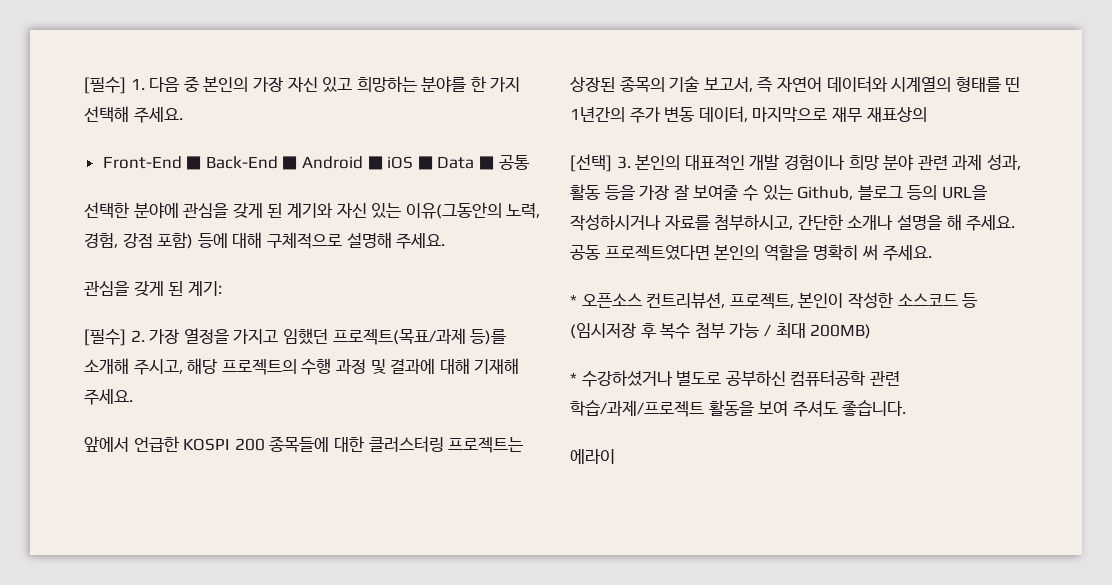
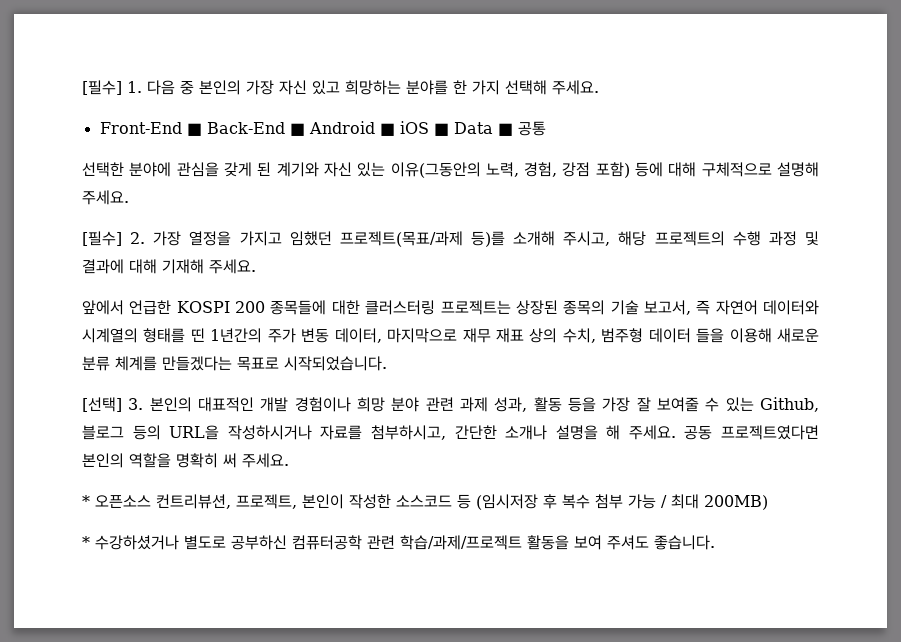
- 관심을 갖게 된 계기:
- 앞에서 언급한 KOSPI 200 종목들에 대한 클러스터링 프로젝트는 상장된 종목의 기술 보고서, 즉 자연어 데이터와 시계열의 형태를 띤 1년간의 주가 변동 데이터, 마지막으로 재무 재표상의
+ 앞에서 언급한 KOSPI 200 종목들에 대한 클러스터링 프로젝트는 상장된 종목의 기술 보고서, 즉 자연어 데이터와 시계열의 형태를 띤 1년간의 주가 변동 데이터, 마지막으로 재무 재표 상의 수치, 범주형 데이터 들을 이용해 새로운 분류 체계를 만들겠다는 목표로 시작되었습니다.
- 에라이

